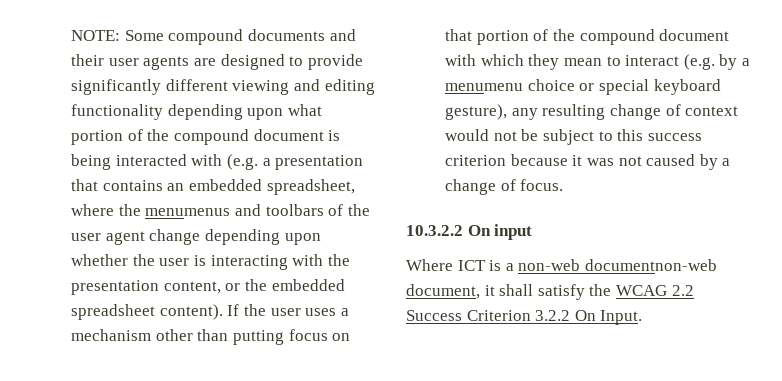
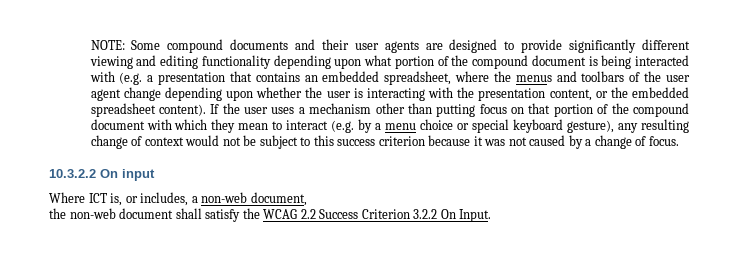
- Some compound documents and their user agents are designed to provide significantly different viewing and editing functionality depending upon what portion of the compound document is being interacted with (e.g. a presentation that contains an embedded spreadsheet, where the menumenus and toolbars of the user agent change depending upon whether the user is interacting with the presentation content, or the embedded spreadsheet content).
+ Some compound documents and their user agents are designed to provide significantly different viewing and editing functionality depending upon what portion of the compound document is being interacted with (e.g. a presentation that contains an embedded spreadsheet, where the menus and toolbars of the user agent change depending upon whether the user is interacting with the presentation content, or the embedded spreadsheet content).
- If the user uses a mechanism other than putting focus on that portion of the compound document with which they mean to interact (e.g. by a menumenu choice or special keyboard gesture), any resulting change of context would not be subject to this success criterion because it was not caused by a change of focus.
+ If the user uses a mechanism other than putting focus on that portion of the compound document with which they mean to interact (e.g. by a menu choice or special keyboard gesture), any resulting change of context would not be subject to this success criterion because it was not caused by a change of focus.
- Where ICT is a non-web documentnon-web document, it shall satisfy the WCAG 2.2 Success Criterion 3.2.2 On Input.
+ Where ICT is, or includes, a non-web document,
+ the non-web document shall satisfy the WCAG 2.2 Success Criterion 3.2.2 On Input.

